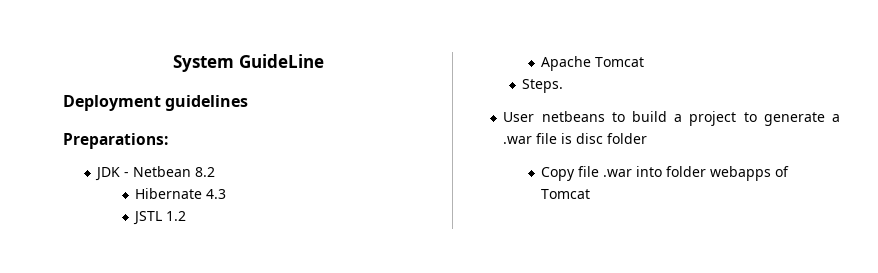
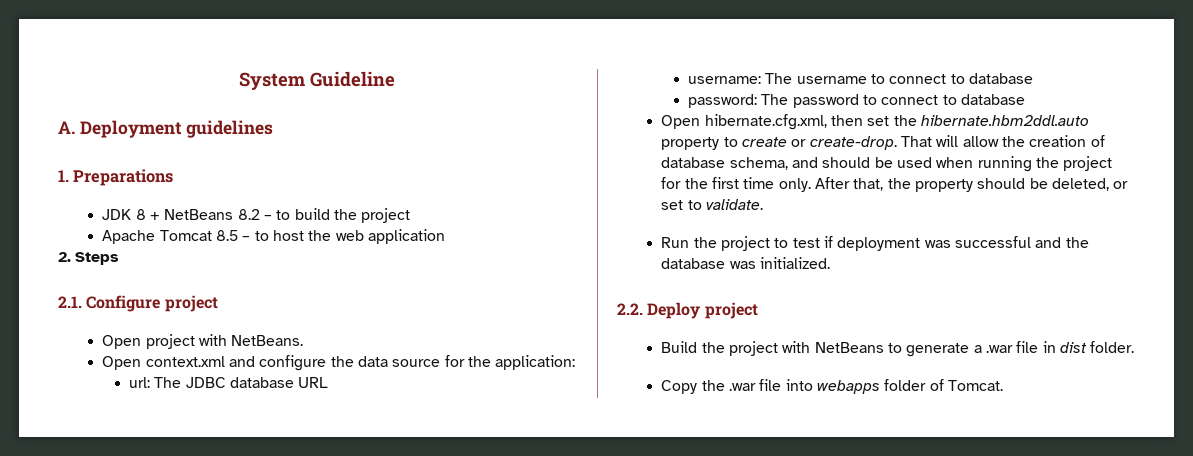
- System GuideLine
- Deployment guidelines
+ System Guideline
+ A. Deployment guidelines
- Preparations:
+ 1. Preparations
- JDK - Netbean 8.2
- Hibernate 4.3
- JSTL 1.2
- Apache Tomcat
- Steps.
- User netbeans to build a project to generate a .war file is disc folder
- Copy file .war into folder webapps of Tomcat
+ JDK 8 + NetBeans 8.2 – to build the project
+ Apache Tomcat 8.5 – to host the web application
+ 2. Steps
+ 2.1. Configure project
+ Open project with NetBeans.
+ Open context.xml and configure the data source for the application:
+ url: The JDBC database URL
+ username: The username to connect to database
+ password: The password to connect to database
+ Open hibernate.cfg.xml, then set the hibernate.hbm2ddl.auto property to create or create-drop. That will allow the creation of database schema, and should be used when running the project for the first time only. After that, the property should be deleted, or set to validate.
+ Run the project to test if deployment was successful and the database was initialized.
+ 2.2. Deploy project
+ Build the project with NetBeans to generate a .war file in dist folder.
+ Copy the .war file into webapps folder of Tomcat.

